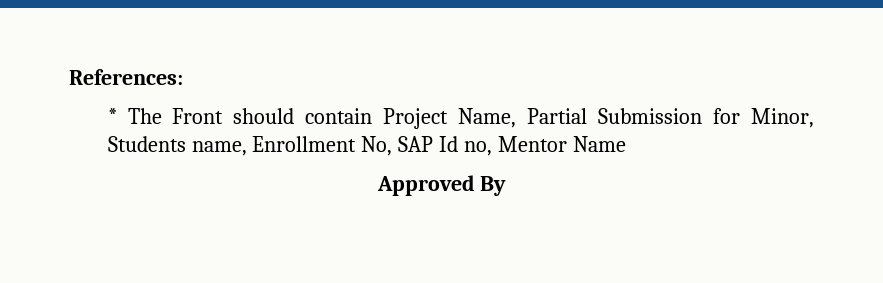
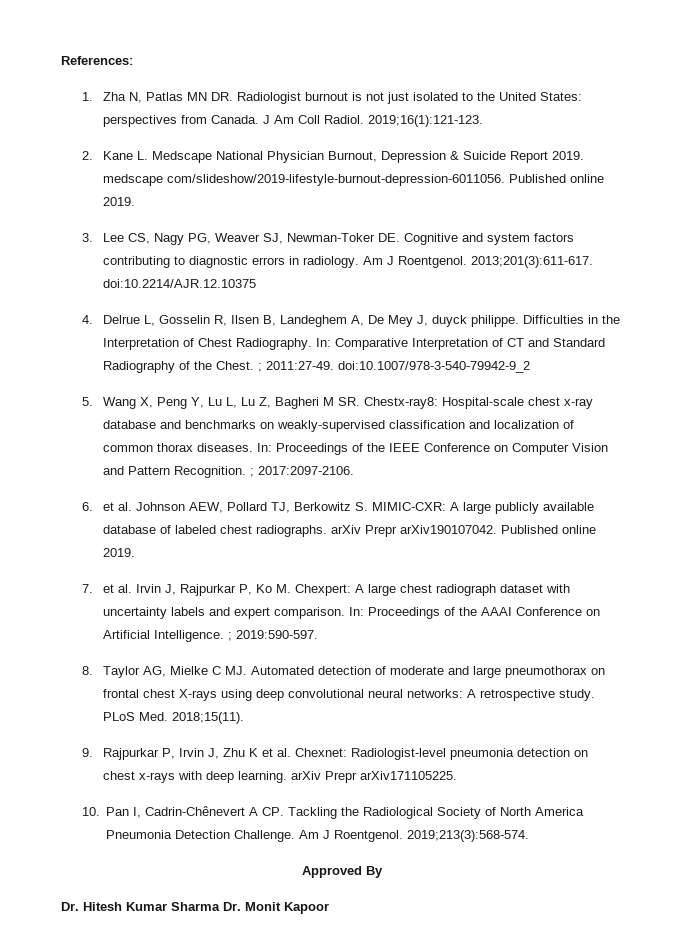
- * The Front should contain Project Name, Partial Submission for Minor, Students name, Enrollment No, SAP Id no, Mentor Name
+ 1. Zha N, Patlas MN DR. Radiologist burnout is not just isolated to the United States: perspectives from Canada. J Am Coll Radiol. 2019;16(1):121-123.
+ 2. Kane L. Medscape National Physician Burnout, Depression & Suicide Report 2019. medscape com/slideshow/2019-lifestyle-burnout-depression-6011056. Published online 2019.
+ 3. Lee CS, Nagy PG, Weaver SJ, Newman-Toker DE. Cognitive and system factors contributing to diagnostic errors in radiology. Am J Roentgenol. 2013;201(3):611-617. doi:10.2214/AJR.12.10375
+ 4. Delrue L, Gosselin R, Ilsen B, Landeghem A, De Mey J, duyck philippe. Difficulties in the Interpretation of Chest Radiography. In: Comparative Interpretation of CT and Standard Radiography of the Chest. ; 2011:27-49. doi:10.1007/978-3-540-79942-9_2
+ 5. Wang X, Peng Y, Lu L, Lu Z, Bagheri M SR. Chestx-ray8: Hospital-scale chest x-ray database and benchmarks on weakly-supervised classification and localization of common thorax diseases. In: Proceedings of the IEEE Conference on Computer Vision and Pattern Recognition. ; 2017:2097-2106.
+ 6. et al. Johnson AEW, Pollard TJ, Berkowitz S. MIMIC-CXR: A large publicly available database of labeled chest radiographs. arXiv Prepr arXiv190107042. Published online 2019.
+ 7. et al. Irvin J, Rajpurkar P, Ko M. Chexpert: A large chest radiograph dataset with uncertainty labels and expert comparison. In: Proceedings of the AAAI Conference on Artificial Intelligence. ; 2019:590-597.
+ 8. Taylor AG, Mielke C MJ. Automated detection of moderate and large pneumothorax on frontal chest X-rays using deep convolutional neural networks: A retrospective study. PLoS Med. 2018;15(11).
+ 9. Rajpurkar P, Irvin J, Zhu K et al. Chexnet: Radiologist-level pneumonia detection on chest x-rays with deep learning. arXiv Prepr arXiv171105225.
+ 10. Pan I, Cadrin-Chênevert A CP. Tackling the Radiological Society of North America Pneumonia Detection Challenge. Am J Roentgenol. 2019;213(3):568-574.
  Approved By
+ Dr. Hitesh Kumar Sharma Dr. Monit Kapoor

